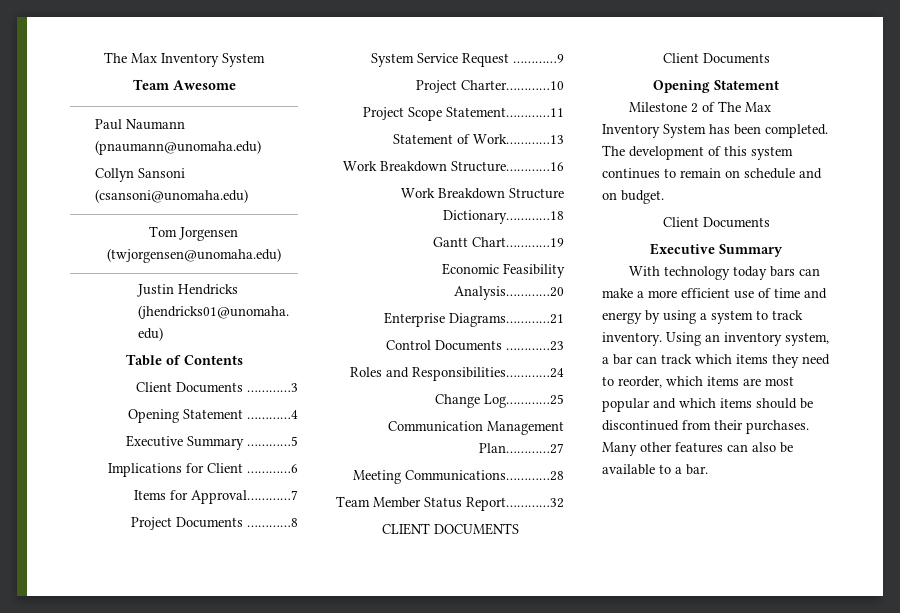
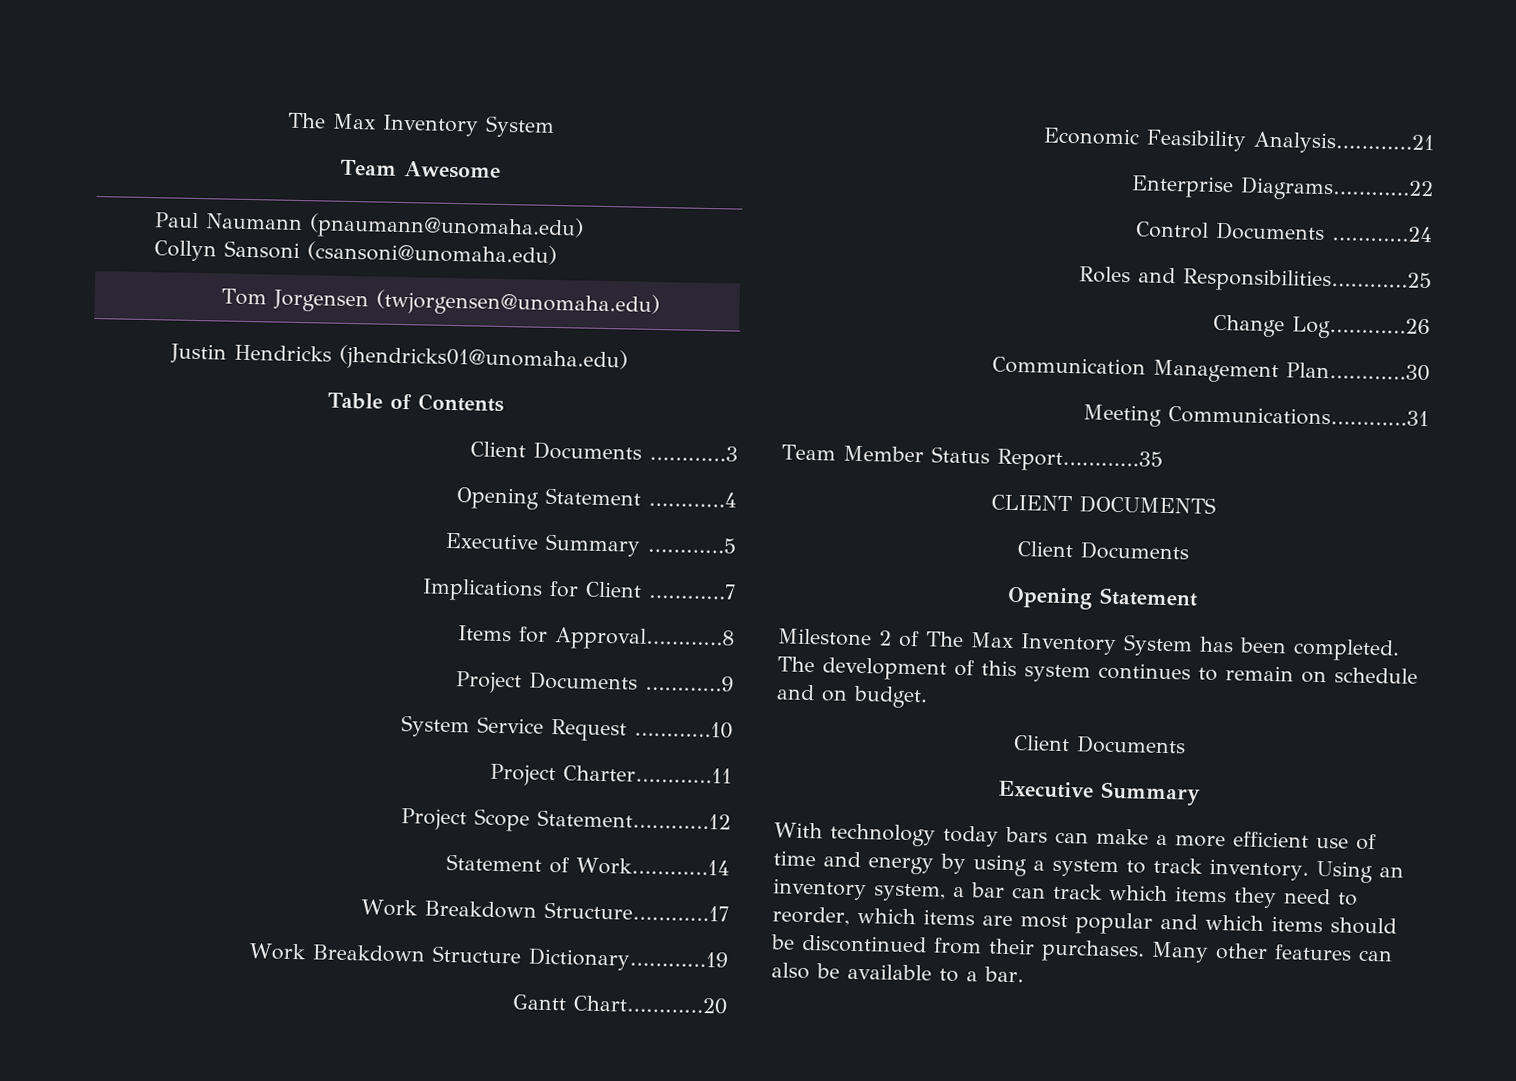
- Implications for Client …………6
+ Implications for Client …………7
- Items for Approval…………7
+ Items for Approval…………8
- Project Documents …………8
+ Project Documents …………9
- System Service Request …………9
- Project Charter…………10
+ System Service Request …………10
+ Project Charter…………11
- Project Scope Statement…………11
+ Project Scope Statement…………12
- Statement of Work…………13
- Work Breakdown Structure…………16
+ Statement of Work…………14
+ Work Breakdown Structure…………17
- Work Breakdown Structure Dictionary…………18
+ Work Breakdown Structure Dictionary…………19
- Gantt Chart…………19
+ Gantt Chart…………20
- Economic Feasibility Analysis…………20
+ Economic Feasibility Analysis…………21
- Enterprise Diagrams…………21
+ Enterprise Diagrams…………22
- Control Documents …………23
+ Control Documents …………24
- Roles and Responsibilities…………24
+ Roles and Responsibilities…………25
- Change Log…………25
+ Change Log…………26
- Communication Management Plan…………27
+ Communication Management Plan…………30
- Meeting Communications…………28
+ Meeting Communications…………31
- Team Member Status Report…………32
+ Team Member Status Report…………35

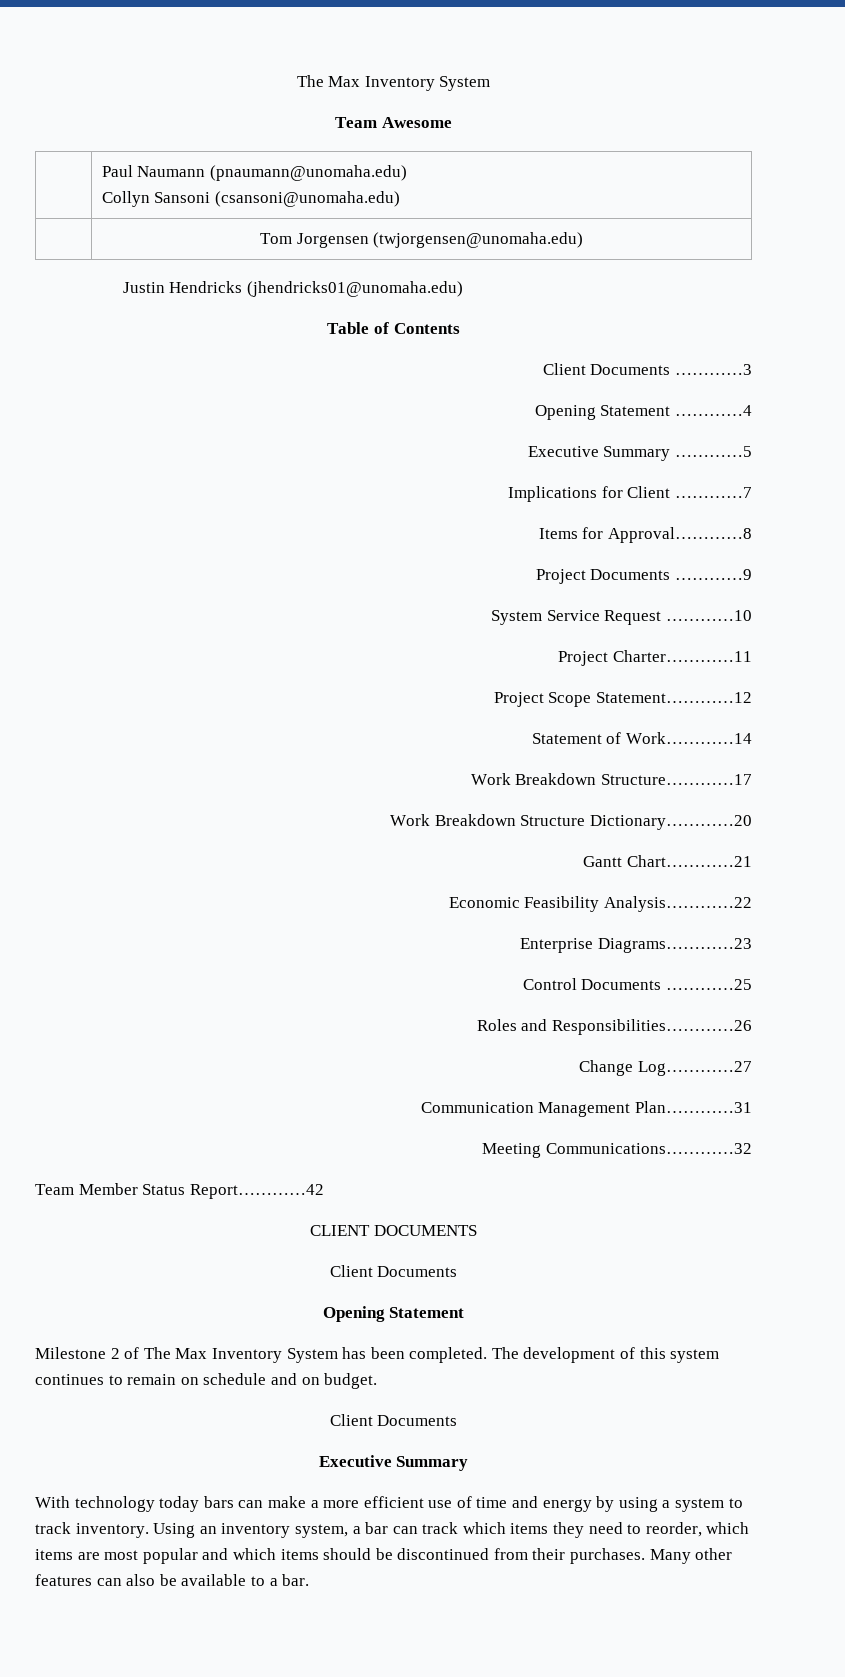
- Work Breakdown Structure Dictionary…………19
+ Work Breakdown Structure Dictionary…………20
- Gantt Chart…………20
+ Gantt Chart…………21
- Economic Feasibility Analysis…………21
+ Economic Feasibility Analysis…………22
- Enterprise Diagrams…………22
+ Enterprise Diagrams…………23
- Control Documents …………24
+ Control Documents …………25
- Roles and Responsibilities…………25
+ Roles and Responsibilities…………26
- Change Log…………26
+ Change Log…………27
- Communication Management Plan…………30
+ Communication Management Plan…………31
- Meeting Communications…………31
+ Meeting Communications…………32
- Team Member Status Report…………35
+ Team Member Status Report…………42

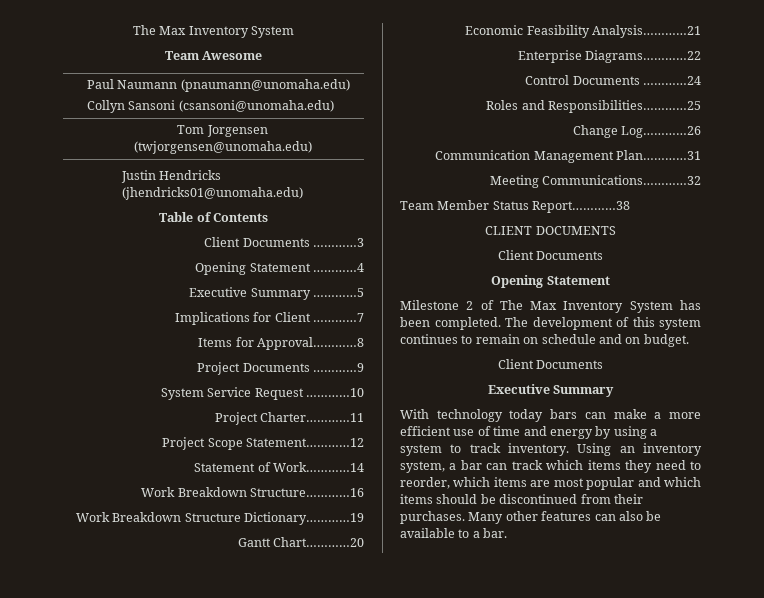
- Work Breakdown Structure…………17
+ Work Breakdown Structure…………16
- Work Breakdown Structure Dictionary…………20
+ Work Breakdown Structure Dictionary…………19
- Gantt Chart…………21
+ Gantt Chart…………20
- Economic Feasibility Analysis…………22
+ Economic Feasibility Analysis…………21
- Enterprise Diagrams…………23
+ Enterprise Diagrams…………22
- Control Documents …………25
+ Control Documents …………24
- Roles and Responsibilities…………26
+ Roles and Responsibilities…………25
- Change Log…………27
+ Change Log…………26
- Team Member Status Report…………42
+ Team Member Status Report…………38

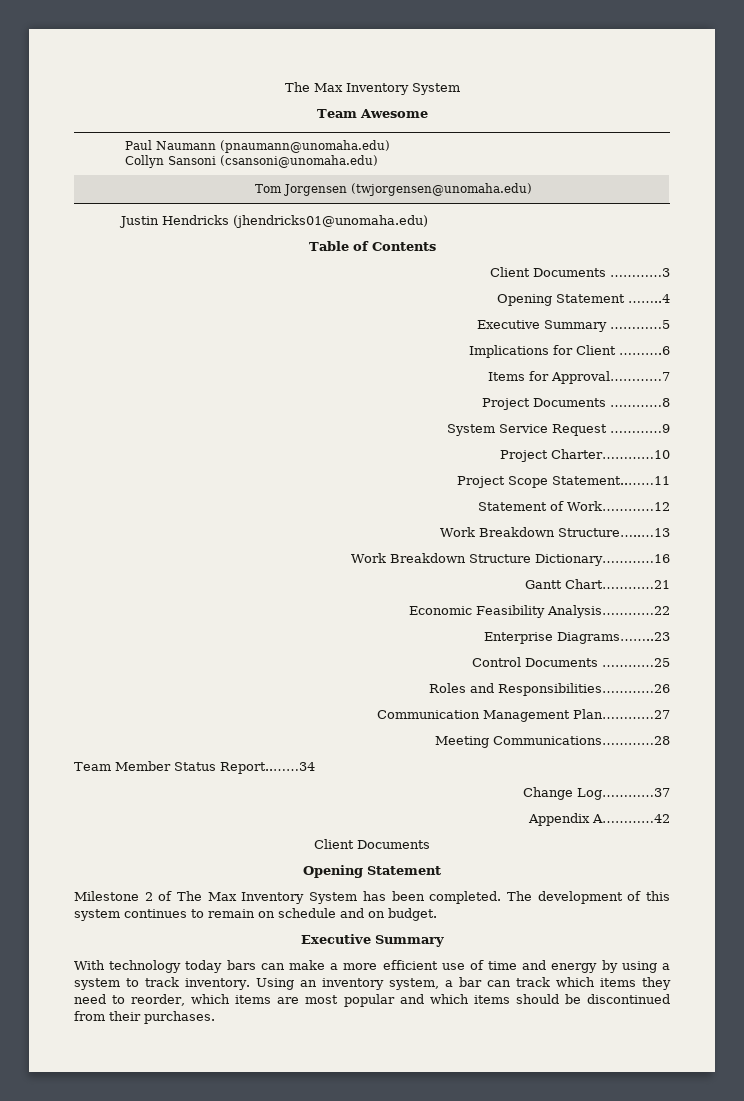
- Opening Statement …………4
+ Opening Statement ……..4
- Implications for Client …………7
+ Implications for Client ……….6
- Items for Approval…………8
+ Items for Approval…………7
- Project Documents …………9
+ Project Documents …………8
- System Service Request …………10
- Project Charter…………11
+ System Service Request …………9
+ Project Charter…………10
- Project Scope Statement…………12
+ Project Scope Statement..……11
- Statement of Work…………14
- Work Breakdown Structure…………16
+ Statement of Work…………12
+ Work Breakdown Structure…..…13
- Work Breakdown Structure Dictionary…………19
+ Work Breakdown Structure Dictionary…………16
- Gantt Chart…………20
+ Gantt Chart…………21
- Economic Feasibility Analysis…………21
+ Economic Feasibility Analysis…………22
- Enterprise Diagrams…………22
+ Enterprise Diagrams……..23
- Control Documents …………24
+ Control Documents …………25
- Roles and Responsibilities…………25
- Change Log…………26
+ Roles and Responsibilities…………26
- Communication Management Plan…………31
+ Communication Management Plan…………27
- Meeting Communications…………32
+ Meeting Communications…………28
- Team Member Status Report…………38
- CLIENT DOCUMENTS
+ Team Member Status Report..……34
+ Change Log…………37
+ Appendix A…………42
  The development of this system continues to remain on schedule and on budget.
- Client Documents
- Many other features can also be available to a bar.

